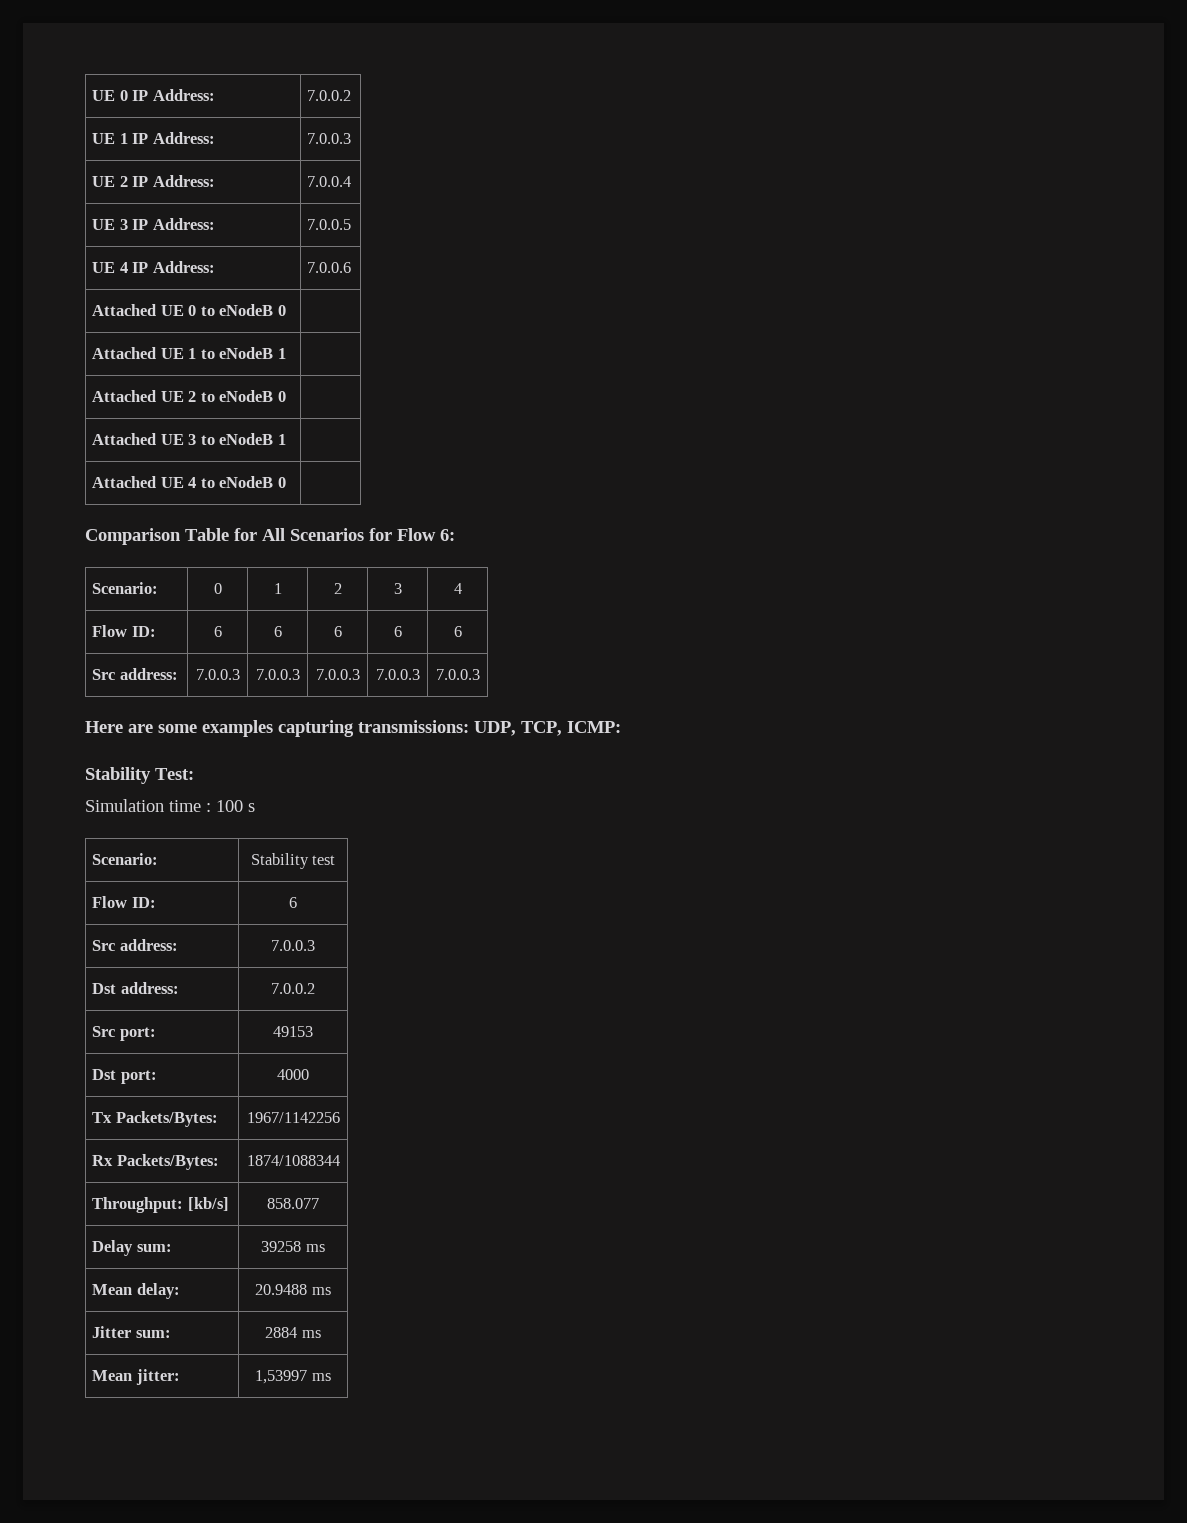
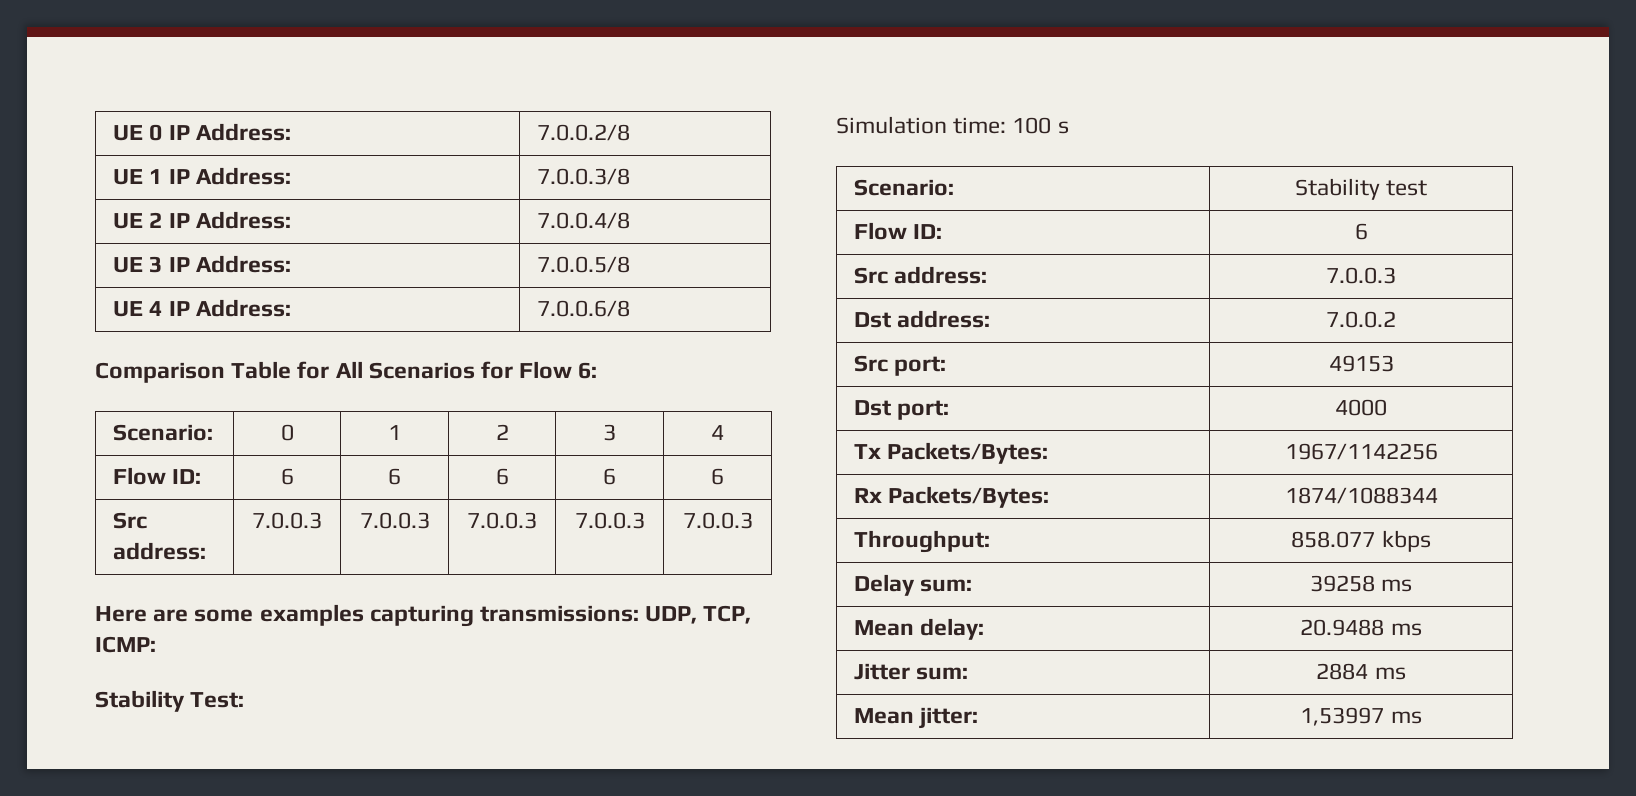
- UE 0 IP Address: | 7.0.0.2
+ UE 0 IP Address: | 7.0.0.2/8
- UE 1 IP Address: | 7.0.0.3
+ UE 1 IP Address: | 7.0.0.3/8
- UE 2 IP Address: | 7.0.0.4
+ UE 2 IP Address: | 7.0.0.4/8
- UE 3 IP Address: | 7.0.0.5
+ UE 3 IP Address: | 7.0.0.5/8
- UE 4 IP Address: | 7.0.0.6
- Attached UE 0 to eNodeB 0 |
- Attached UE 1 to eNodeB 1 |
- Attached UE 2 to eNodeB 0 |
- Attached UE 3 to eNodeB 1 |
- Attached UE 4 to eNodeB 0 |
+ UE 4 IP Address: | 7.0.0.6/8
- Simulation time : 100 s
+ Simulation time: 100 s
- Throughput: [kb/s] | 858.077
+ Throughput: | 858.077 kbps

